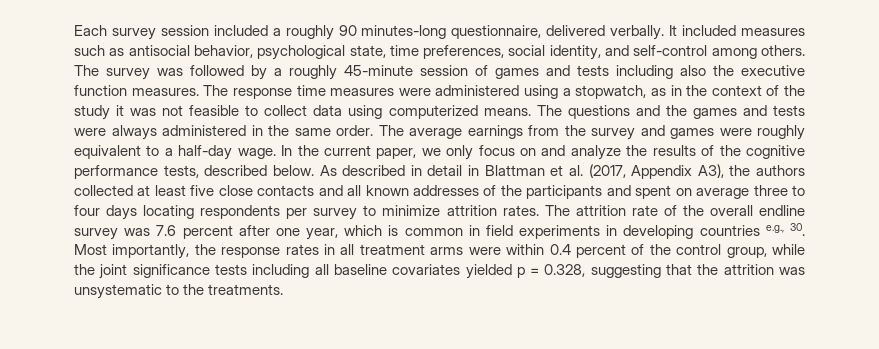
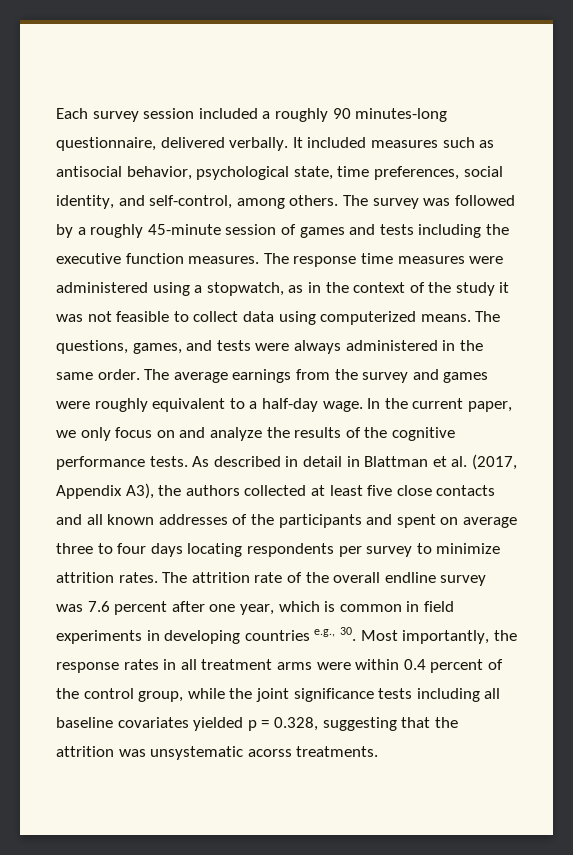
- It included measures such as antisocial behavior, psychological state, time preferences, social identity, and self-control among others.
+ It included measures such as antisocial behavior, psychological state, time preferences, social identity, and self-control, among others.
- The survey was followed by a roughly 45-minute session of games and tests including also the executive function measures.
+ The survey was followed by a roughly 45-minute session of games and tests including the executive function measures.
- The questions and the games and tests were always administered in the same order.
+ The questions, games, and tests were always administered in the same order.
- In the current paper, we only focus on and analyze the results of the cognitive performance tests, described below.
+ In the current paper, we only focus on and analyze the results of the cognitive performance tests.
- The attrition rate of the overall endline survey was 7.6 percent after one year, which is common in field experiments in developing countries e.g., 30. Most importantly, the response rates in all treatment arms were within 0.4 percent of the control group, while the joint significance tests including all baseline covariates yielded p = 0.328, suggesting that the attrition was unsystematic to the treatments.
+ The attrition rate of the overall endline survey was 7.6 percent after one year, which is common in field experiments in developing countries e.g., 30. Most importantly, the response rates in all treatment arms were within 0.4 percent of the control group, while the joint significance tests including all baseline covariates yielded p = 0.328, suggesting that the attrition was unsystematic acorss treatments.

